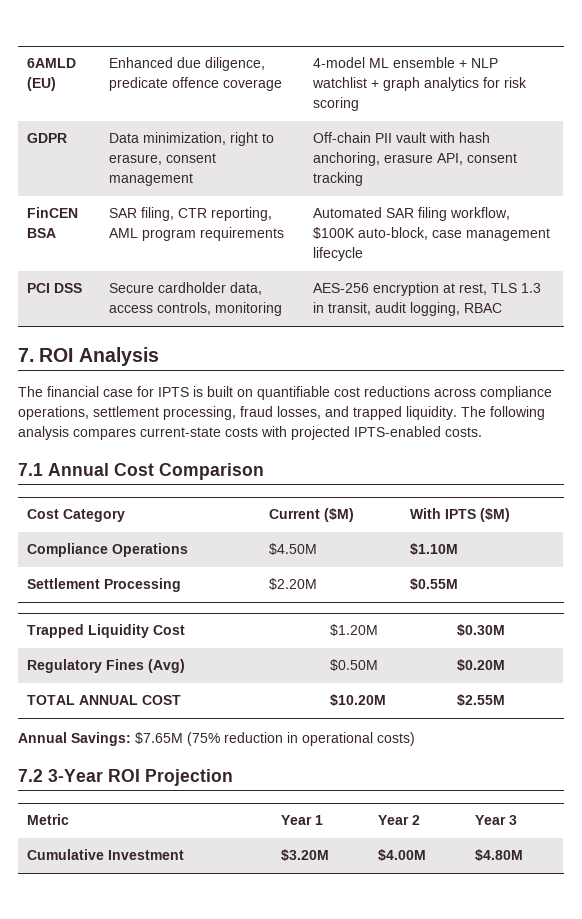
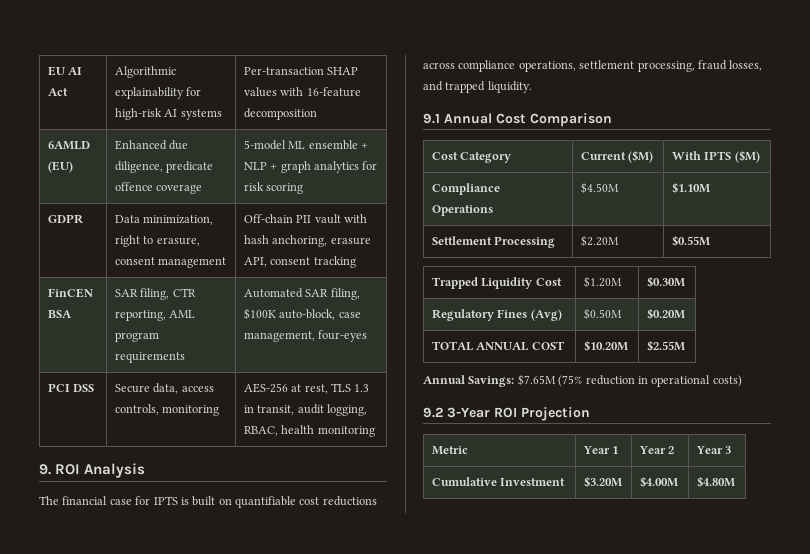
+ EU AI Act | Algorithmic explainability for high-risk AI systems | Per-transaction SHAP values with 16-feature decomposition
- 6AMLD (EU) | Enhanced due diligence, predicate offence coverage | 4-model ML ensemble + NLP watchlist + graph analytics for risk scoring
+ 6AMLD (EU) | Enhanced due diligence, predicate offence coverage | 5-model ML ensemble + NLP + graph analytics for risk scoring
- FinCEN BSA | SAR filing, CTR reporting, AML program requirements | Automated SAR filing workflow, $100K auto-block, case management lifecycle
+ FinCEN BSA | SAR filing, CTR reporting, AML program requirements | Automated SAR filing, $100K auto-block, case management, four-eyes
- PCI DSS | Secure cardholder data, access controls, monitoring | AES-256 encryption at rest, TLS 1.3 in transit, audit logging, RBAC
- 7. ROI Analysis
+ PCI DSS | Secure data, access controls, monitoring | AES-256 at rest, TLS 1.3 in transit, audit logging, RBAC, health monitoring
+ 9. ROI Analysis
- The financial case for IPTS is built on quantifiable cost reductions across compliance operations, settlement processing, fraud losses, and trapped liquidity. The following analysis compares current-state costs with projected IPTS-enabled costs.
- 7.1 Annual Cost Comparison
+ The financial case for IPTS is built on quantifiable cost reductions across compliance operations, settlement processing, fraud losses, and trapped liquidity.
+ 9.1 Annual Cost Comparison
- 7.2 3-Year ROI Projection
+ 9.2 3-Year ROI Projection

